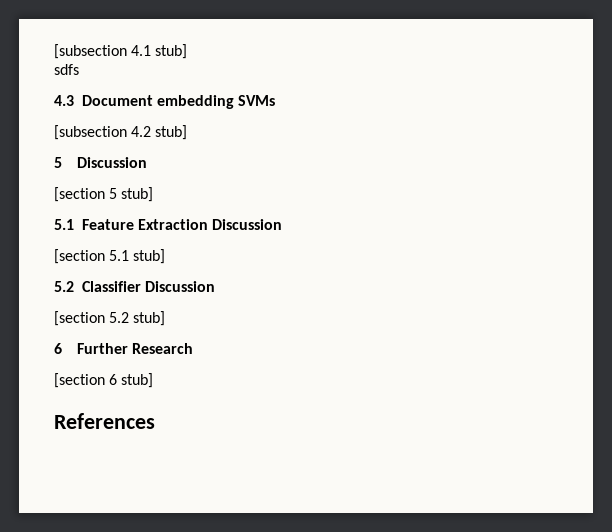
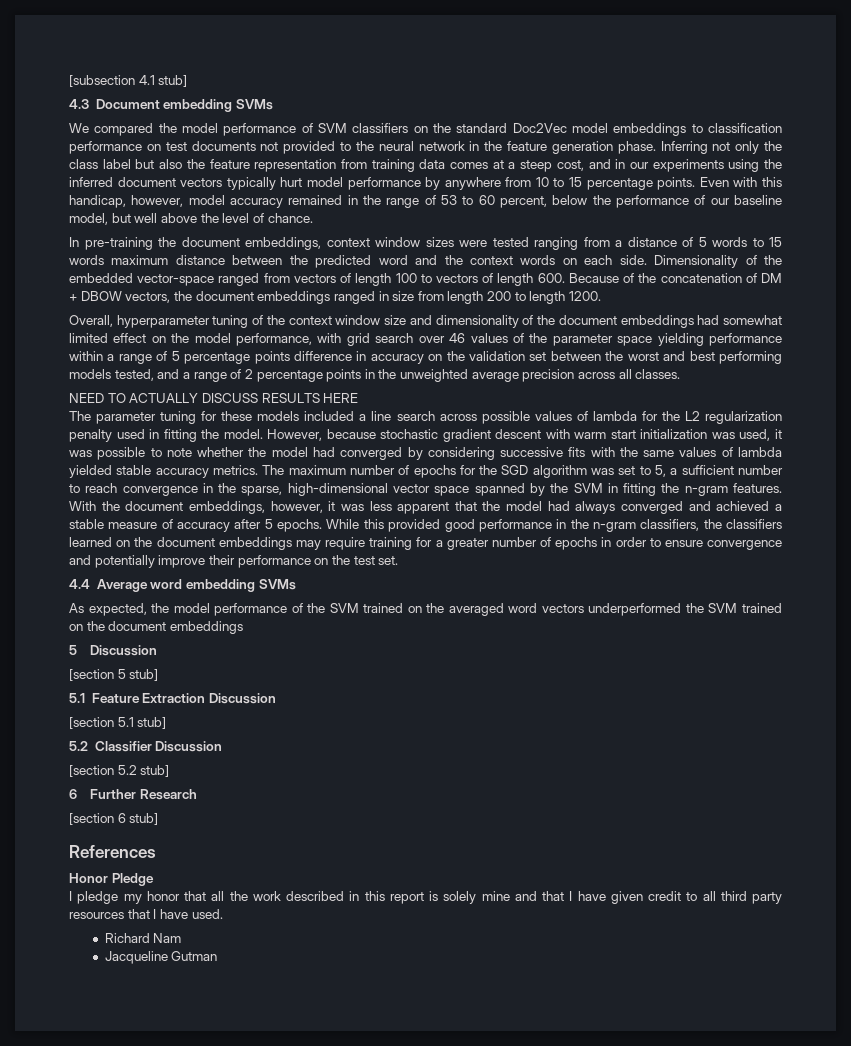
- sdfs
- [subsection 4.2 stub]
+ We compared the model performance of SVM classifiers on the standard Doc2Vec model embeddings to classification performance on test documents not provided to the neural network in the feature generation phase. Inferring not only the class label but also the feature representation from training data comes at a steep cost, and in our experiments using the inferred document vectors typically hurt model performance by anywhere from 10 to 15 percentage points. Even with this handicap, however, model accuracy remained in the range of 53 to 60 percent, below the performance of our baseline model, but well above the level of chance.
+ In pre-training the document embeddings, context window sizes were tested ranging from a distance of 5 words to 15 words maximum distance between the predicted word and the context words on each side. Dimensionality of the embedded vector-space ranged from vectors of length 100 to vectors of length 600. Because of the concatenation of DM + DBOW vectors, the document embeddings ranged in size from length 200 to length 1200.
+ Overall, hyperparameter tuning of the context window size and dimensionality of the document embeddings had somewhat limited effect on the model performance, with grid search over 46 values of the parameter space yielding performance within a range of 5 percentage points difference in accuracy on the validation set between the worst and best performing models tested, and a range of 2 percentage points in the unweighted average precision across all classes.
+ NEED TO ACTUALLY DISCUSS RESULTS HERE
+ The parameter tuning for these models included a line search across possible values of lambda for the L2 regularization penalty used in fitting the model. However, because stochastic gradient descent with warm start initialization was used, it was possible to note whether the model had converged by considering successive fits with the same values of lambda yielded stable accuracy metrics. The maximum number of epochs for the SGD algorithm was set to 5, a sufficient number to reach convergence in the sparse, high-dimensional vector space spanned by the SVM in fitting the n-gram features. With the document embeddings, however, it was less apparent that the model had always converged and achieved a stable measure of accuracy after 5 epochs. While this provided good performance in the n-gram classifiers, the classifiers learned on the document embeddings may require training for a greater number of epochs in order to ensure convergence and potentially improve their performance on the test set.
+ 4.4 Average word embedding SVMs
+ As expected, the model performance of the SVM trained on the averaged word vectors underperformed the SVM trained on the document embeddings
+ Honor Pledge
+ I pledge my honor that all the work described in this report is solely mine and that I have given credit to all third party resources that I have used.
+ Richard Nam
+ Jacqueline Gutman

